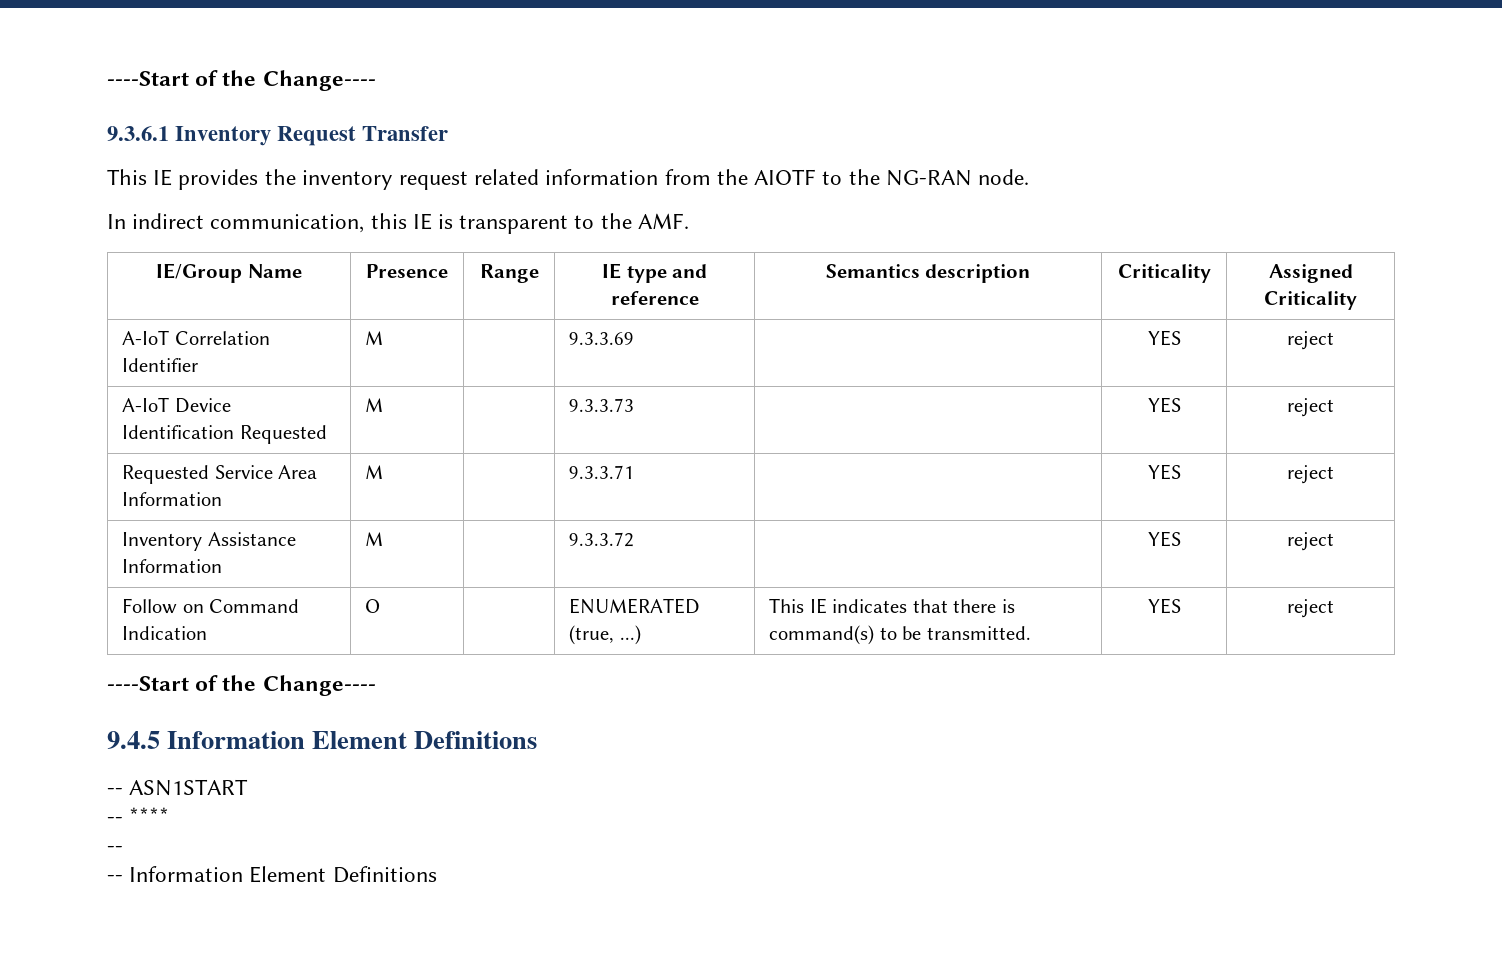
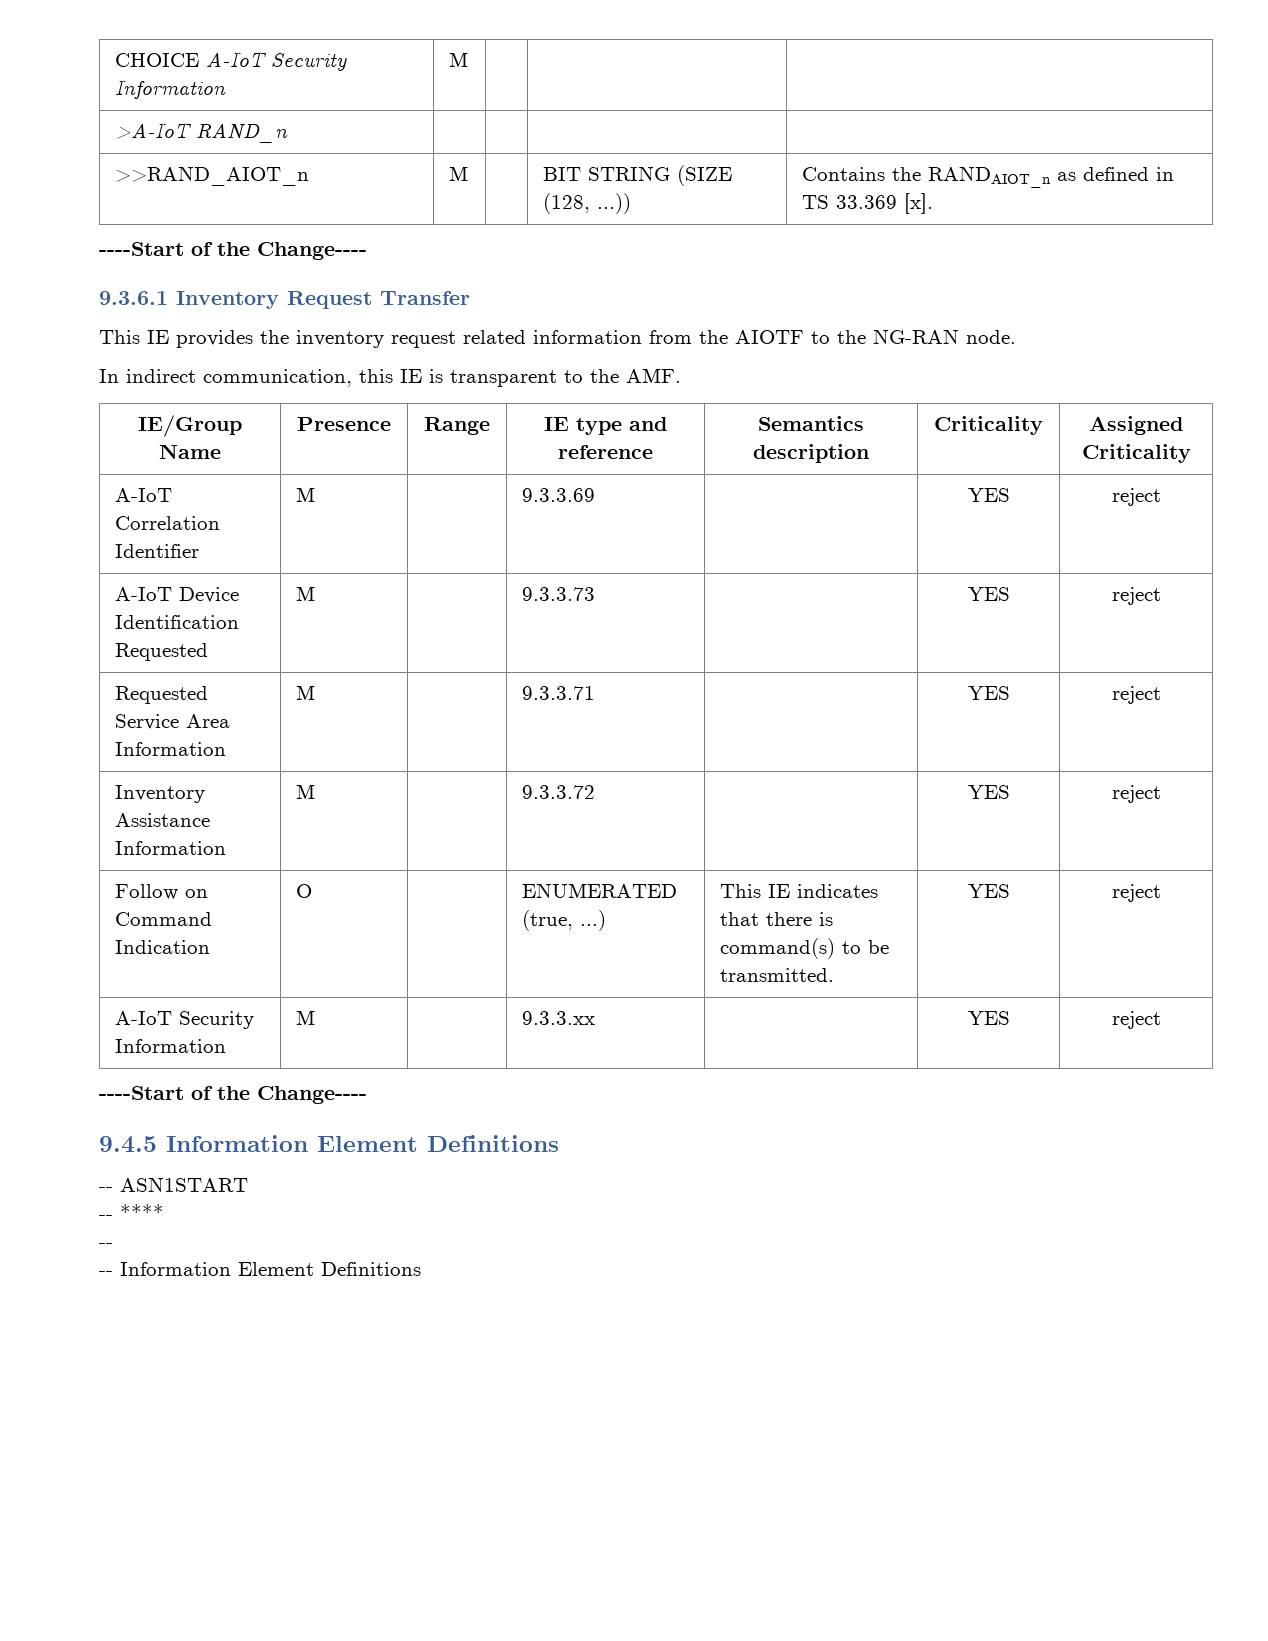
+ CHOICE A-IoT Security Information | M | | |
+ >A-IoT RAND_n | | | |
+ >>RAND_AIOT_n | M | | BIT STRING (SIZE (128, ...)) | Contains the RANDAIOT_n as defined in TS 33.369 [x].
+ A-IoT Security Information | M | | 9.3.3.xx | | YES | reject

